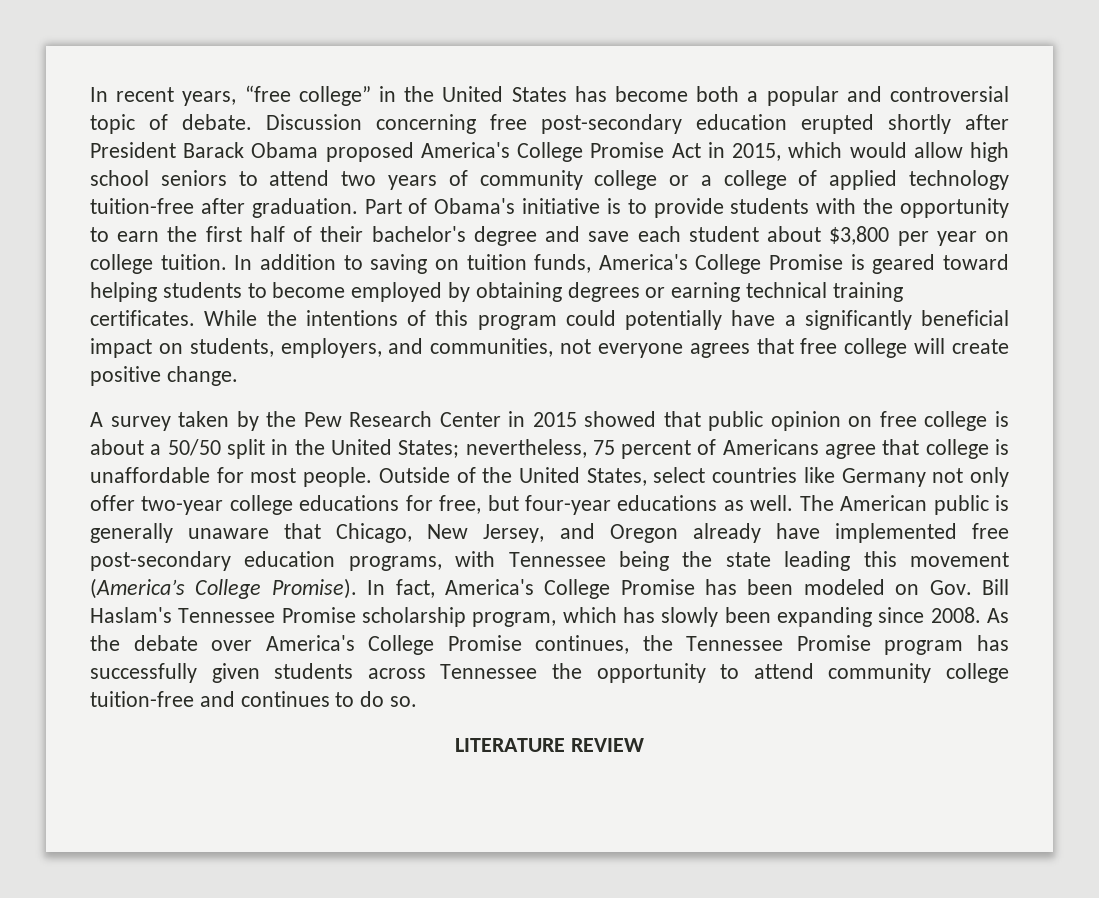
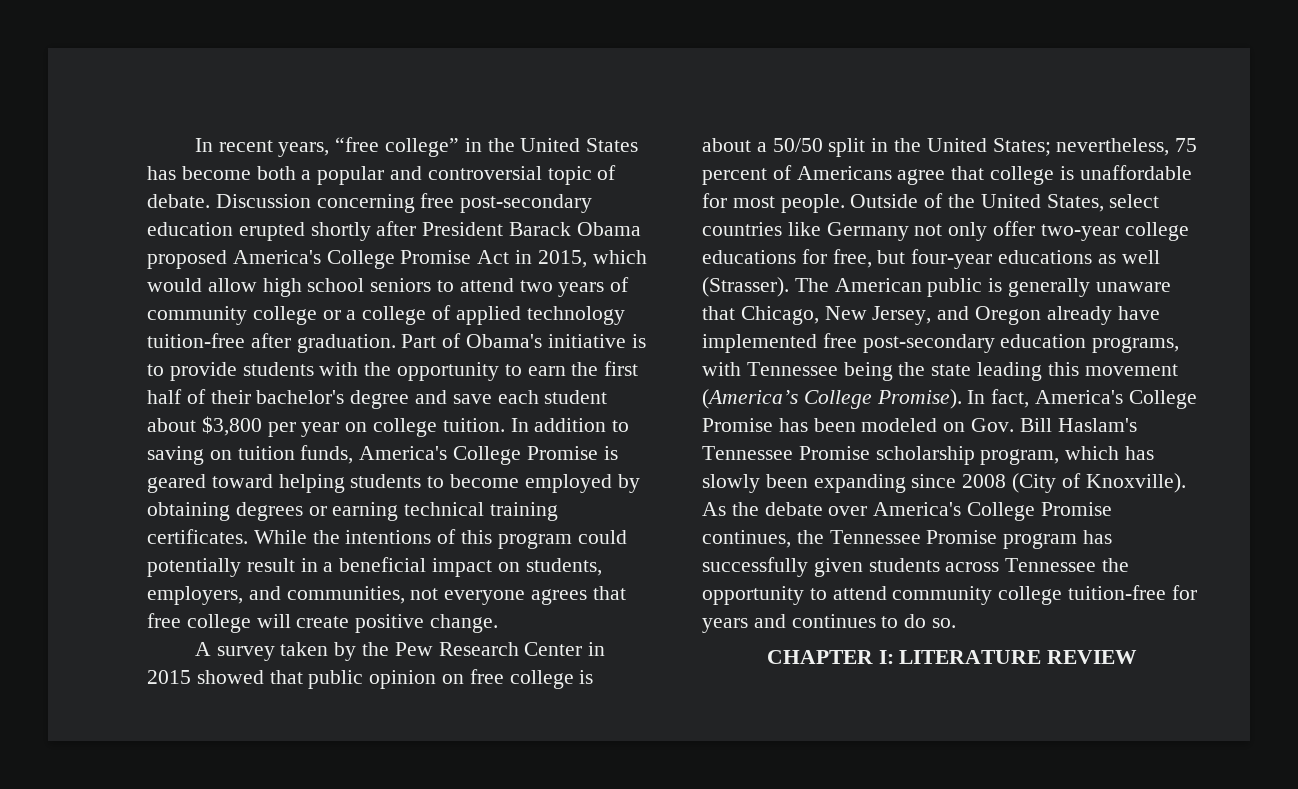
- While the intentions of this program could potentially have a significantly beneficial impact on students, employers, and communities, not everyone agrees that free college will create positive change.
+ While the intentions of this program could potentially result in a beneficial impact on students, employers, and communities, not everyone agrees that free college will create positive change.
- Outside of the United States, select countries like Germany not only offer two-year college educations for free, but four-year educations as well.
+ Outside of the United States, select countries like Germany not only offer two-year college educations for free, but four-year educations as well (Strasser).
- In fact, America's College Promise has been modeled on Gov. Bill Haslam's Tennessee Promise scholarship program, which has slowly been expanding since 2008.
+ In fact, America's College Promise has been modeled on Gov. Bill Haslam's Tennessee Promise scholarship program, which has slowly been expanding since 2008 (City of Knoxville).
- As the debate over America's College Promise continues, the Tennessee Promise program has successfully given students across Tennessee the opportunity to attend community college tuition-free and continues to do so.
+ As the debate over America's College Promise continues, the Tennessee Promise program has successfully given students across Tennessee the opportunity to attend community college tuition-free for years and continues to do so.
- LITERATURE REVIEW
+ CHAPTER I: LITERATURE REVIEW

